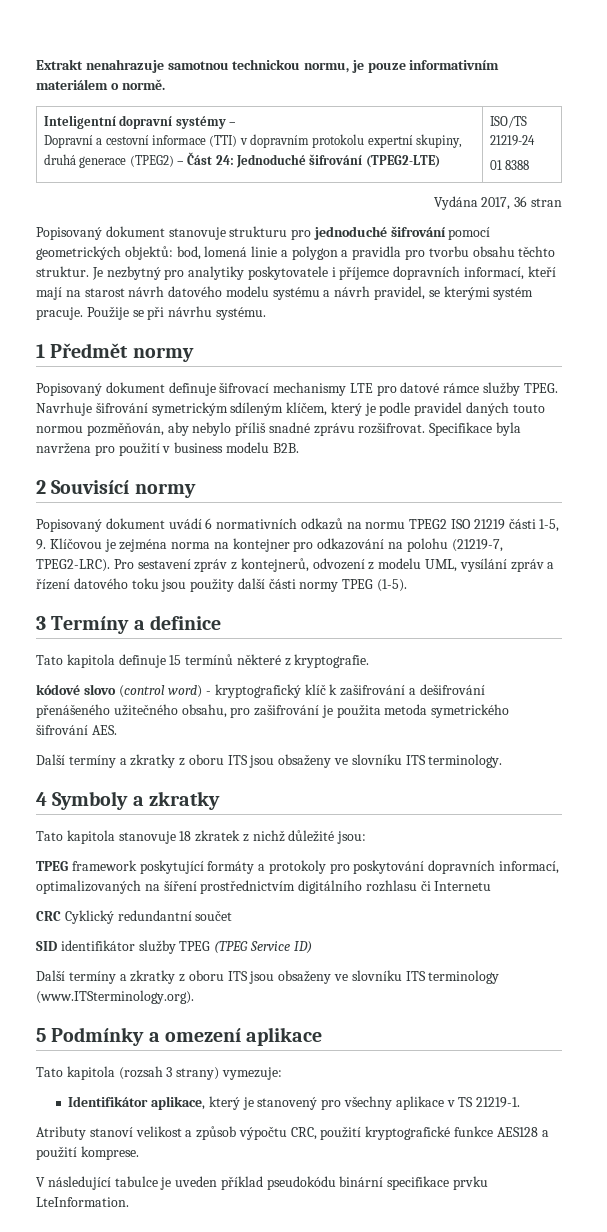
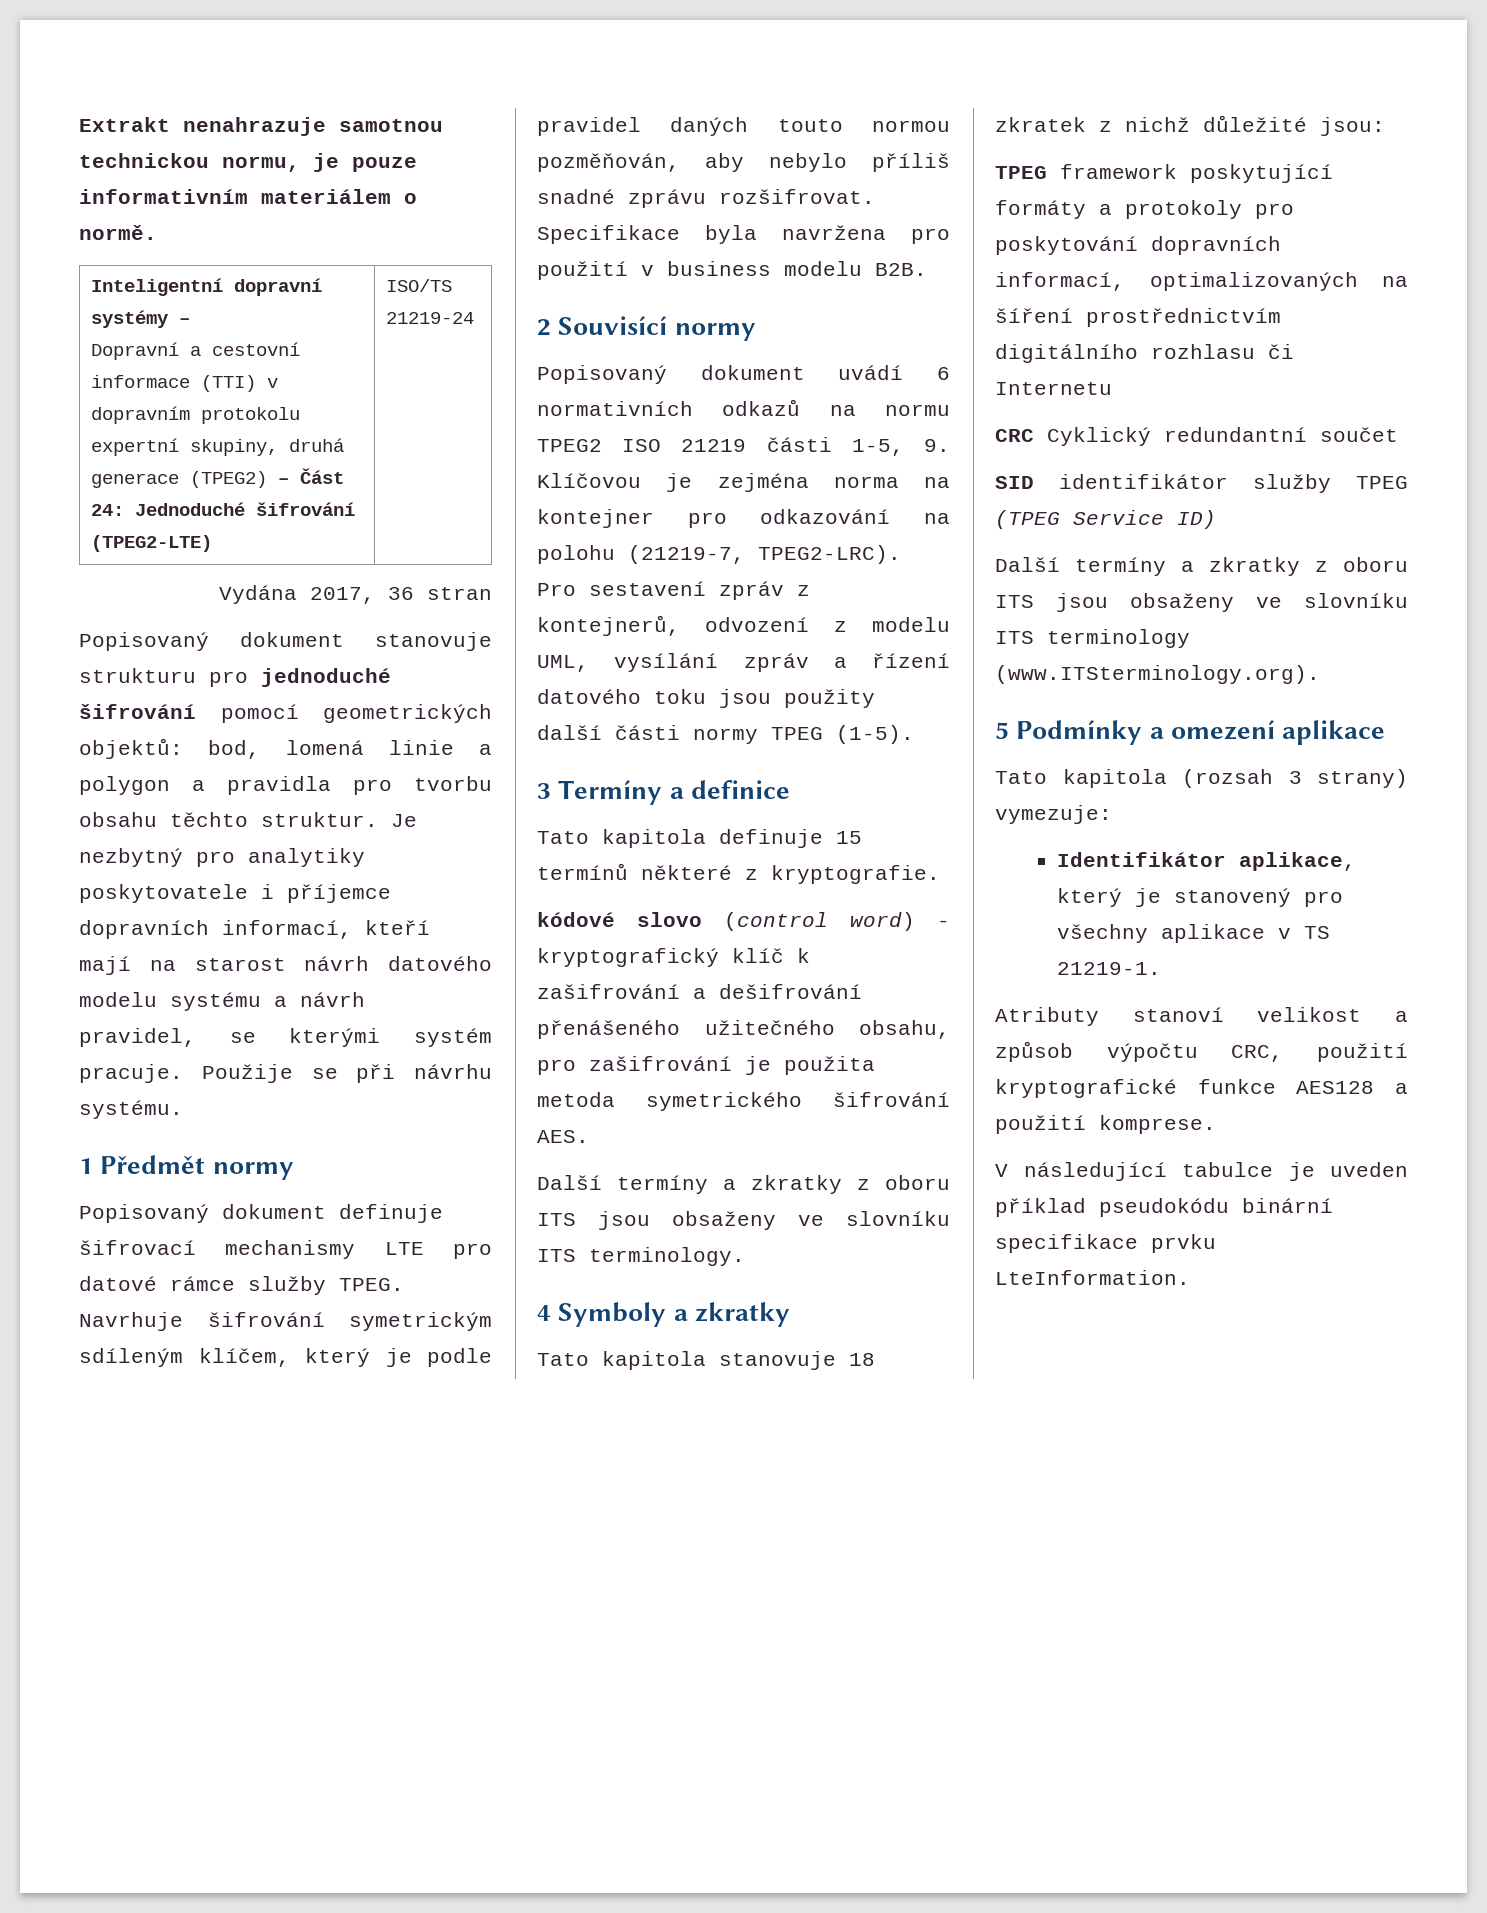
  Inteligentní dopravní systémy –
  Dopravní a cestovní informace (TTI) v dopravním protokolu expertní skupiny, druhá generace (TPEG2) – Část 24: Jednoduché šifrování (TPEG2-LTE) | ISO/TS 21219-24
- 01 8388

